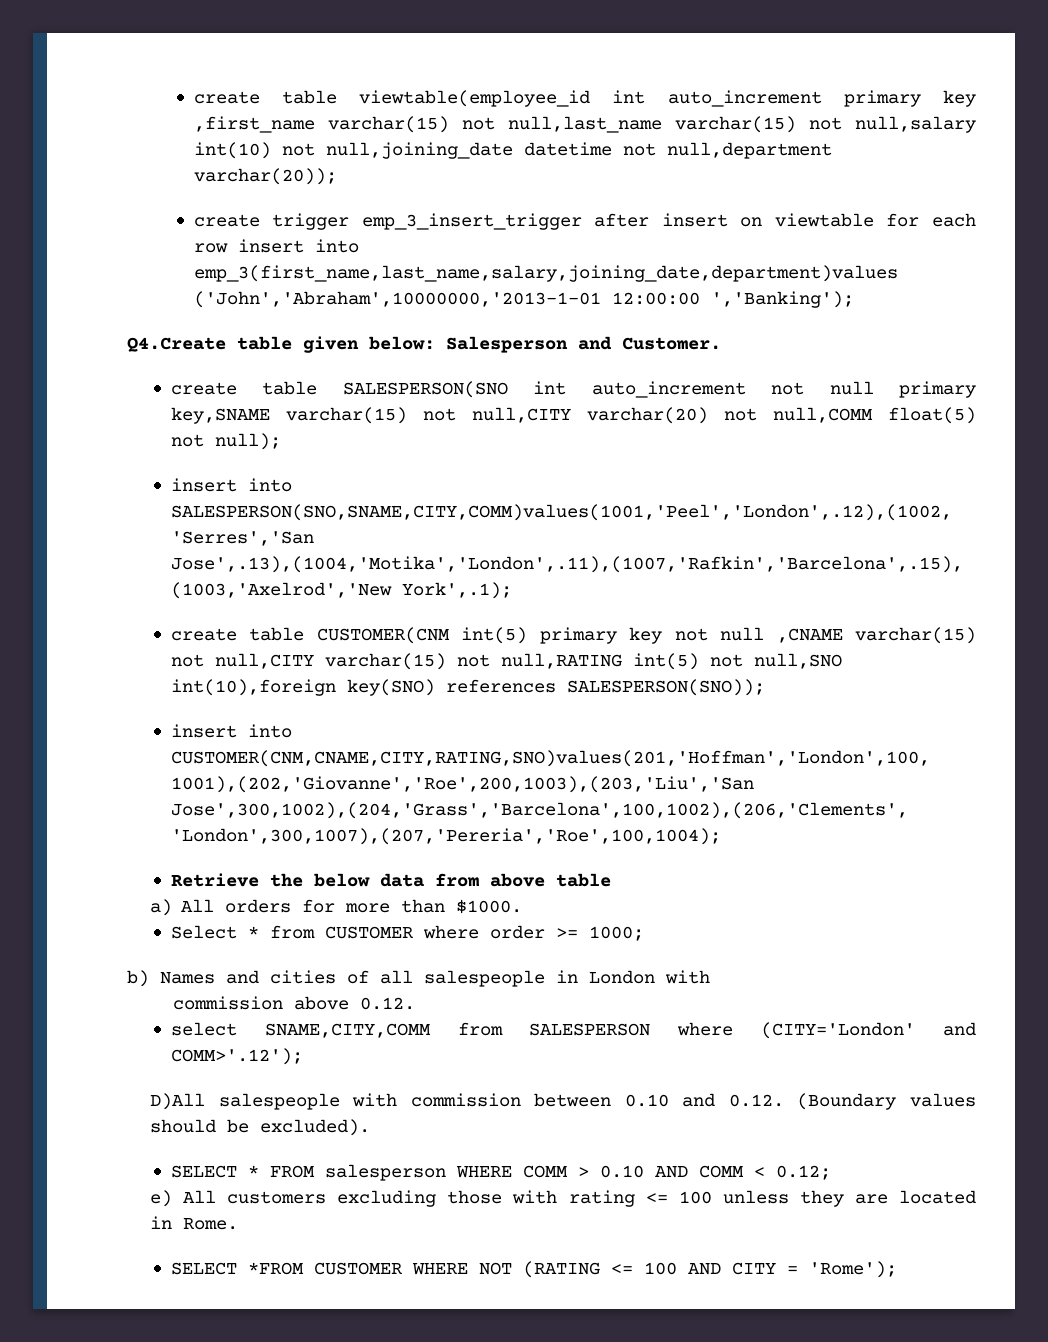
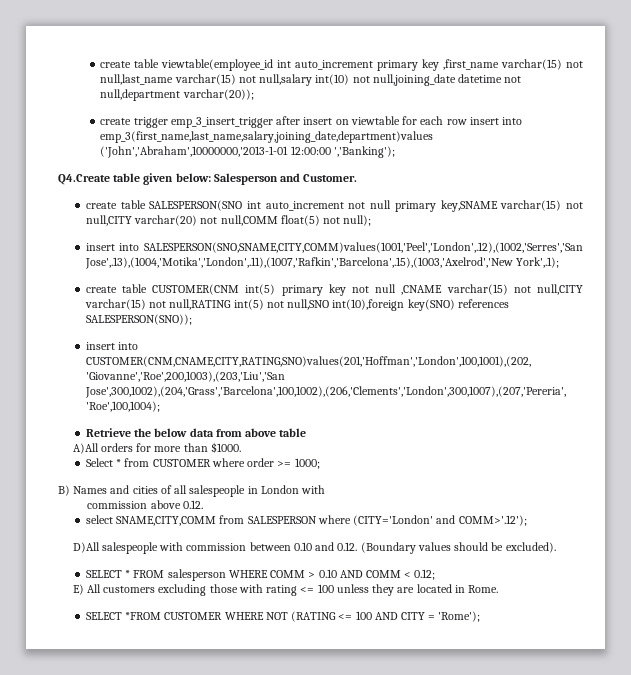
- a) All orders for more than $1000.
+ A)All orders for more than $1000.
- b) Names and cities of all salespeople in London with
+ B) Names and cities of all salespeople in London with
- e) All customers excluding those with rating <= 100 unless they are located in Rome.
+ E) All customers excluding those with rating <= 100 unless they are located in Rome.

